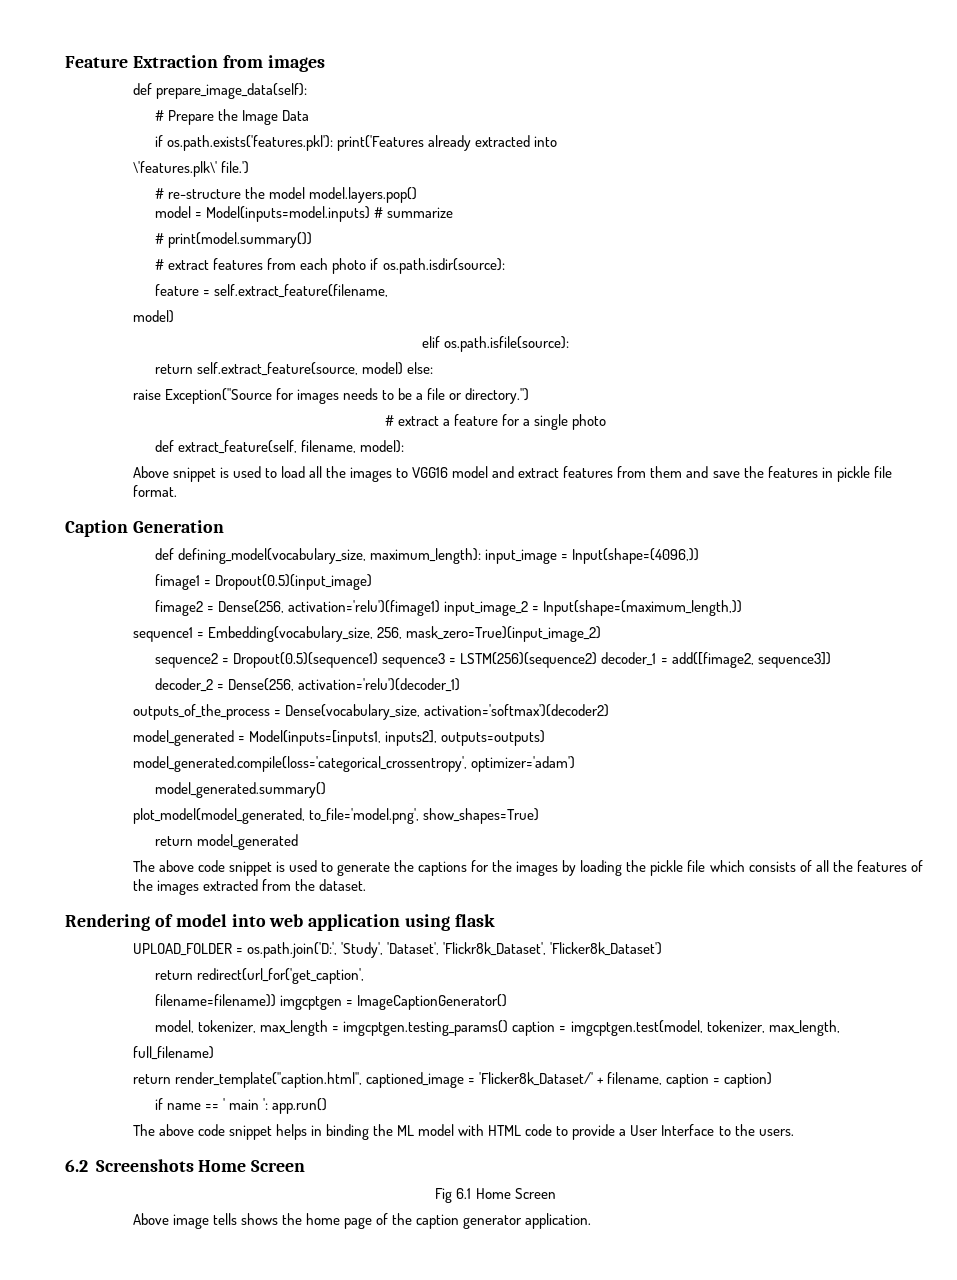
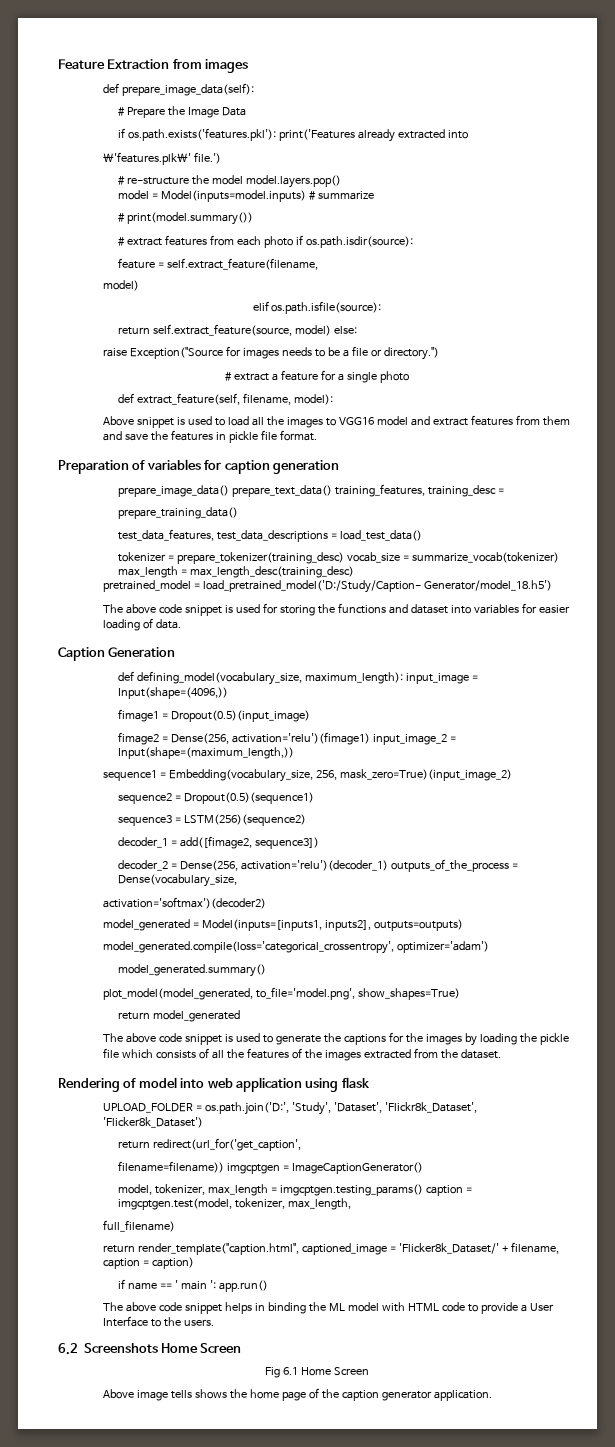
+ Preparation of variables for caption generation
+ prepare_image_data() prepare_text_data() training_features, training_desc =
+ prepare_training_data()
+ test_data_features, test_data_descriptions = load_test_data()
+ tokenizer = prepare_tokenizer(training_desc) vocab_size = summarize_vocab(tokenizer) max_length = max_length_desc(training_desc)
+ pretrained_model = load_pretrained_model('D:/Study/Caption- Generator/model_18.h5')
+ The above code snippet is used for storing the functions and dataset into variables for easier loading of data.
- sequence2 = Dropout(0.5)(sequence1) sequence3 = LSTM(256)(sequence2) decoder_1 = add([fimage2, sequence3])
+ sequence2 = Dropout(0.5)(sequence1)
+ sequence3 = LSTM(256)(sequence2)
+ decoder_1 = add([fimage2, sequence3])
- decoder_2 = Dense(256, activation='relu')(decoder_1)
- outputs_of_the_process = Dense(vocabulary_size, activation='softmax')(decoder2)
+ decoder_2 = Dense(256, activation='relu')(decoder_1) outputs_of_the_process = Dense(vocabulary_size,
+ activation='softmax')(decoder2)

